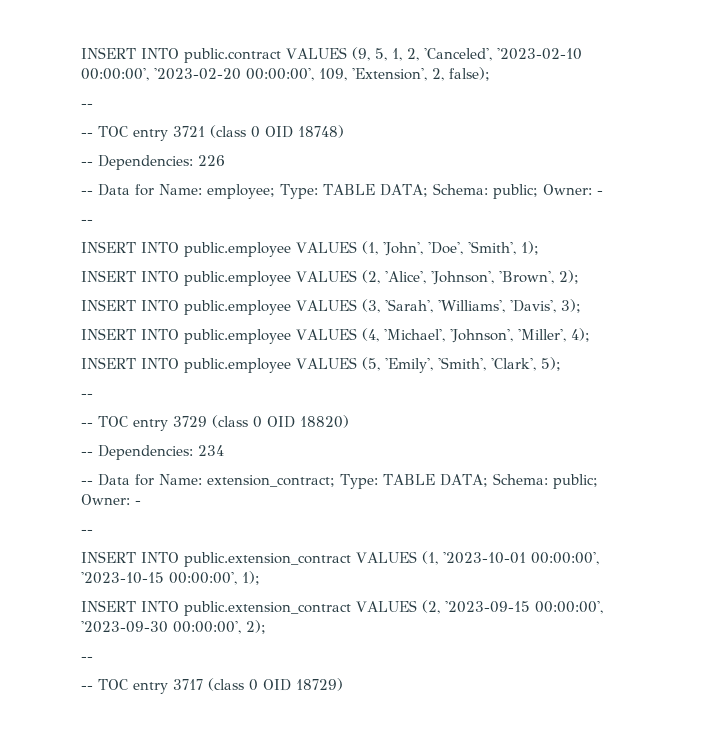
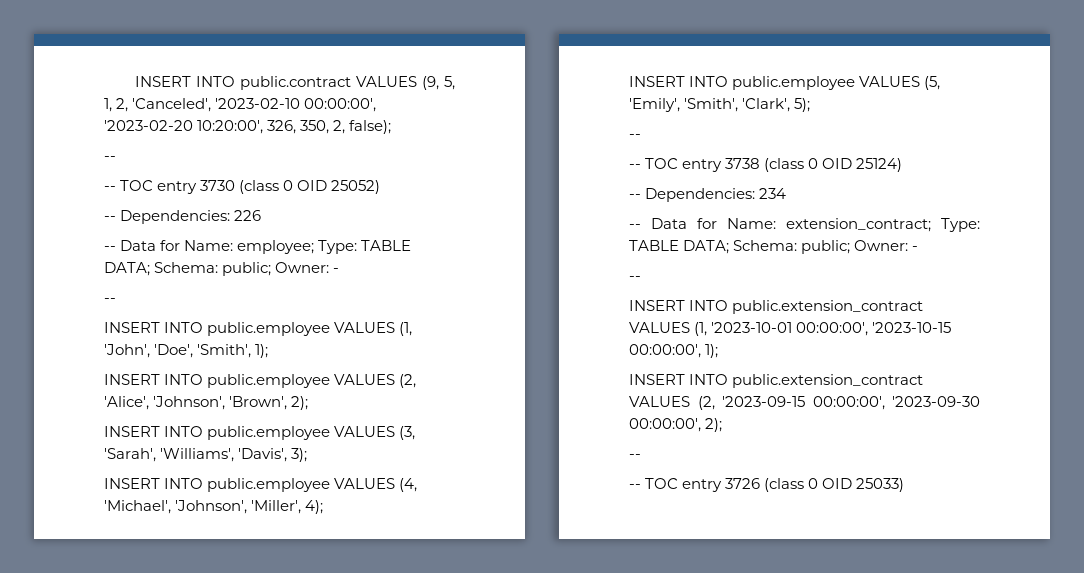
- INSERT INTO public.contract VALUES (9, 5, 1, 2, 'Canceled', '2023-02-10 00:00:00', '2023-02-20 00:00:00', 109, 'Extension', 2, false);
+ INSERT INTO public.contract VALUES (9, 5, 1, 2, 'Canceled', '2023-02-10 00:00:00', '2023-02-20 10:20:00', 326, 350, 2, false);
- -- TOC entry 3721 (class 0 OID 18748)
+ -- TOC entry 3730 (class 0 OID 25052)
- -- TOC entry 3729 (class 0 OID 18820)
+ -- TOC entry 3738 (class 0 OID 25124)
- -- TOC entry 3717 (class 0 OID 18729)
+ -- TOC entry 3726 (class 0 OID 25033)

